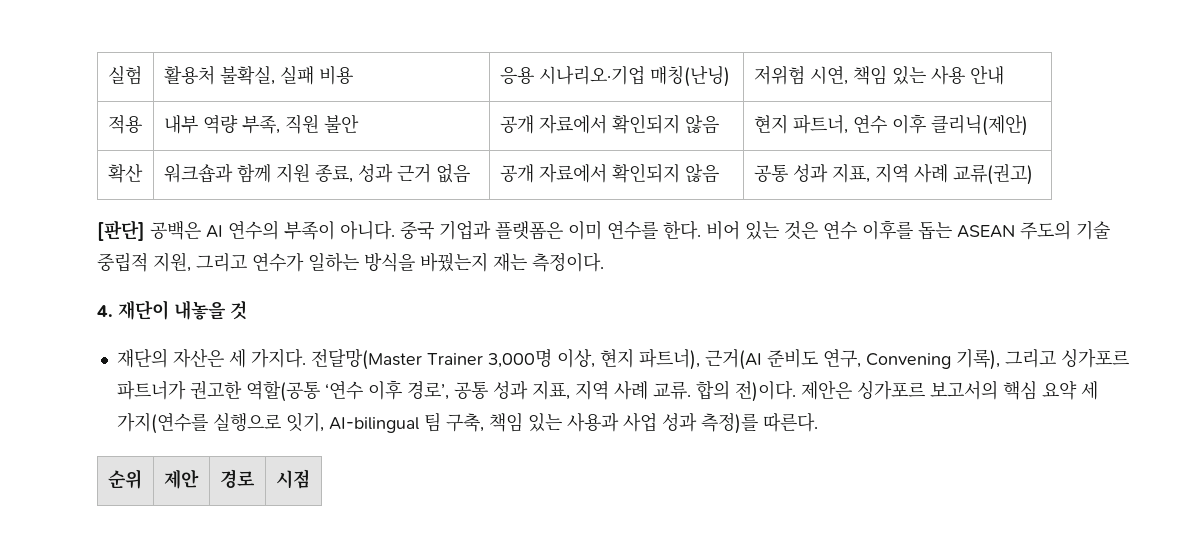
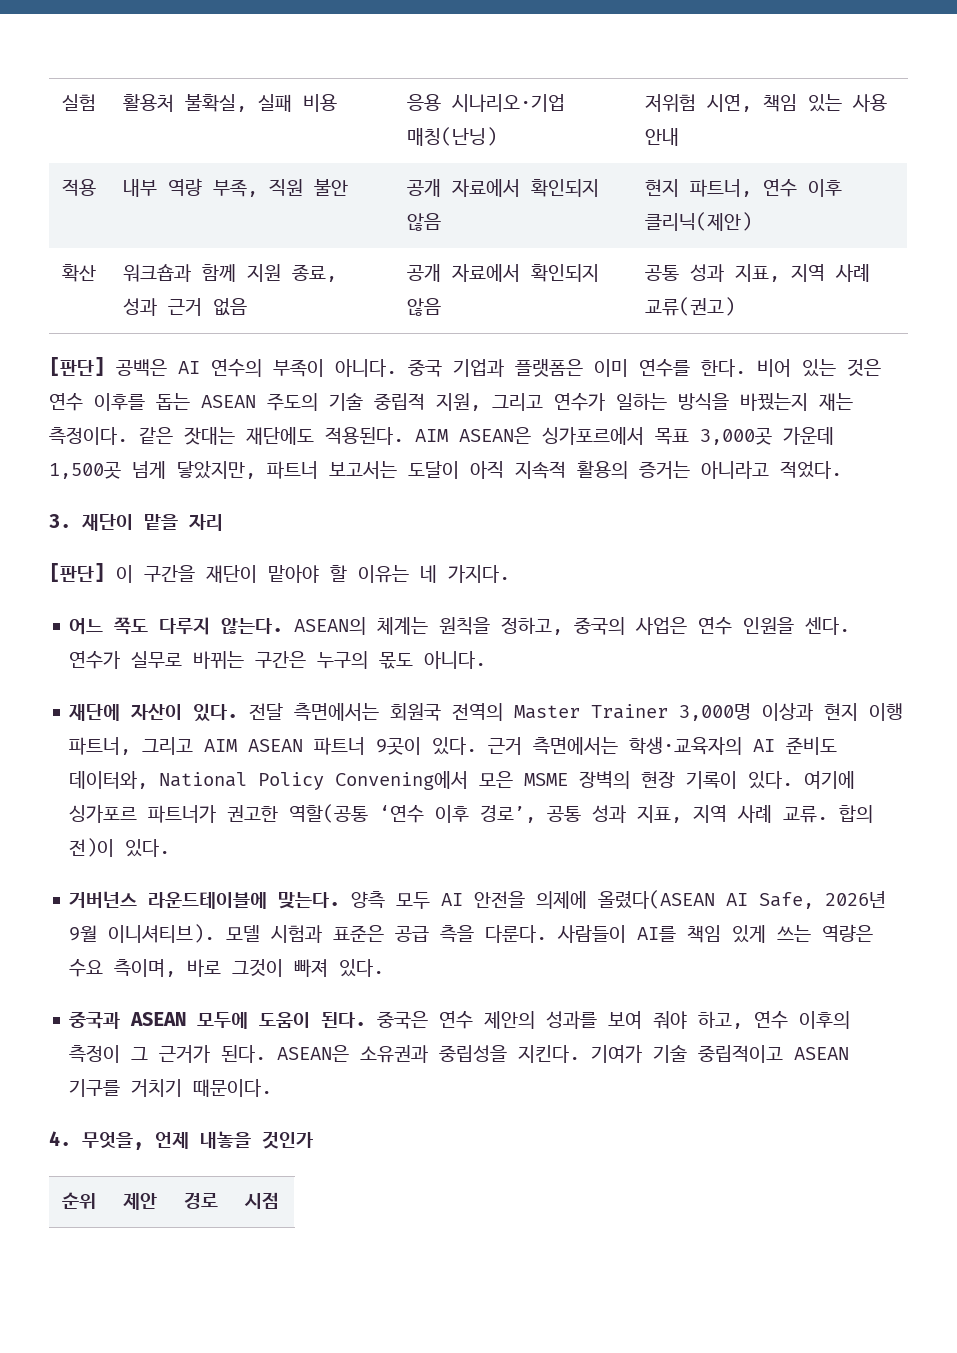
- 비어 있는 것은 연수 이후를 돕는 ASEAN 주도의 기술 중립적 지원, 그리고 연수가 일하는 방식을 바꿨는지 재는 측정이다.
- 4. 재단이 내놓을 것
- 재단의 자산은 세 가지다. 전달망(Master Trainer 3,000명 이상, 현지 파트너), 근거(AI 준비도 연구, Convening 기록), 그리고 싱가포르 파트너가 권고한 역할(공통 ‘연수 이후 경로’, 공통 성과 지표, 지역 사례 교류.
+ 비어 있는 것은 연수 이후를 돕는 ASEAN 주도의 기술 중립적 지원, 그리고 연수가 일하는 방식을 바꿨는지 재는 측정이다. 같은 잣대는 재단에도 적용된다. AIM ASEAN은 싱가포르에서 목표 3,000곳 가운데 1,500곳 넘게 닿았지만, 파트너 보고서는 도달이 아직 지속적 활용의 증거는 아니라고 적었다.
+ 3. 재단이 맡을 자리
+ [판단] 이 구간을 재단이 맡아야 할 이유는 네 가지다.
+ 어느 쪽도 다루지 않는다. ASEAN의 체계는 원칙을 정하고, 중국의 사업은 연수 인원을 센다. 연수가 실무로 바뀌는 구간은 누구의 몫도 아니다.
+ 재단에 자산이 있다. 전달 측면에서는 회원국 전역의 Master Trainer 3,000명 이상과 현지 이행 파트너, 그리고 AIM ASEAN 파트너 9곳이 있다. 근거 측면에서는 학생·교육자의 AI 준비도 데이터와, National Policy Convening에서 모은 MSME 장벽의 현장 기록이 있다. 여기에 싱가포르 파트너가 권고한 역할(공통 ‘연수 이후 경로’, 공통 성과 지표, 지역 사례 교류.
- 합의 전)이다. 제안은 싱가포르 보고서의 핵심 요약 세 가지(연수를 실행으로 잇기, AI-bilingual 팀 구축, 책임 있는 사용과 사업 성과 측정)를 따른다.
+ 합의 전)이 있다.
+ 거버넌스 라운드테이블에 맞는다. 양측 모두 AI 안전을 의제에 올렸다(ASEAN AI Safe, 2026년 9월 이니셔티브). 모델 시험과 표준은 공급 측을 다룬다. 사람들이 AI를 책임 있게 쓰는 역량은 수요 측이며, 바로 그것이 빠져 있다.
+ 중국과 ASEAN 모두에 도움이 된다. 중국은 연수 제안의 성과를 보여 줘야 하고, 연수 이후의 측정이 그 근거가 된다. ASEAN은 소유권과 중립성을 지킨다. 기여가 기술 중립적이고 ASEAN 기구를 거치기 때문이다.
+ 4. 무엇을, 언제 내놓을 것인가

